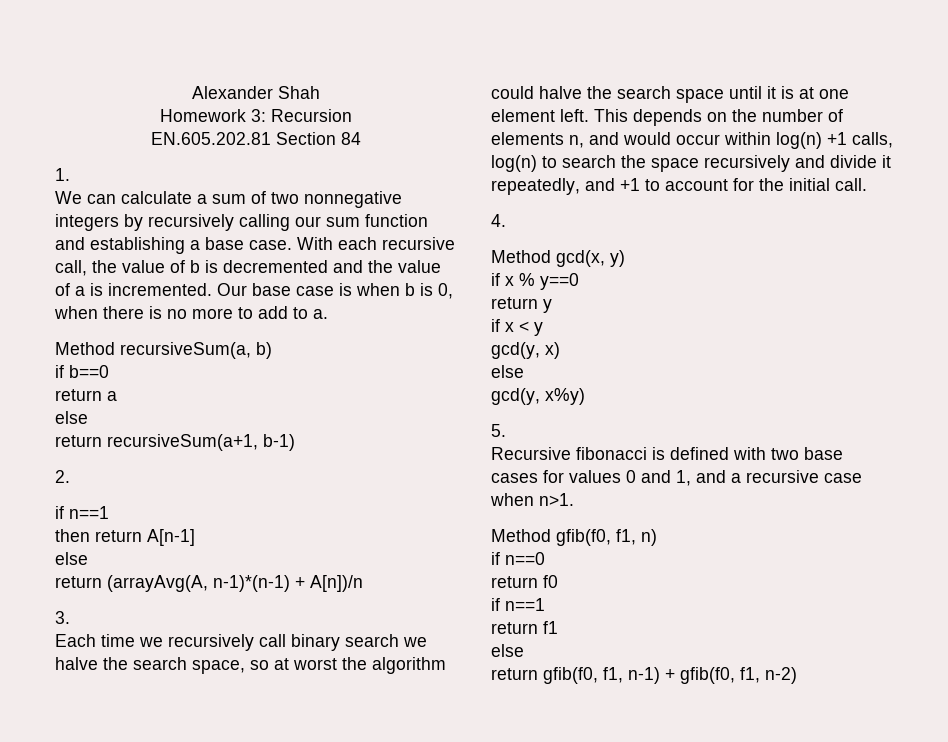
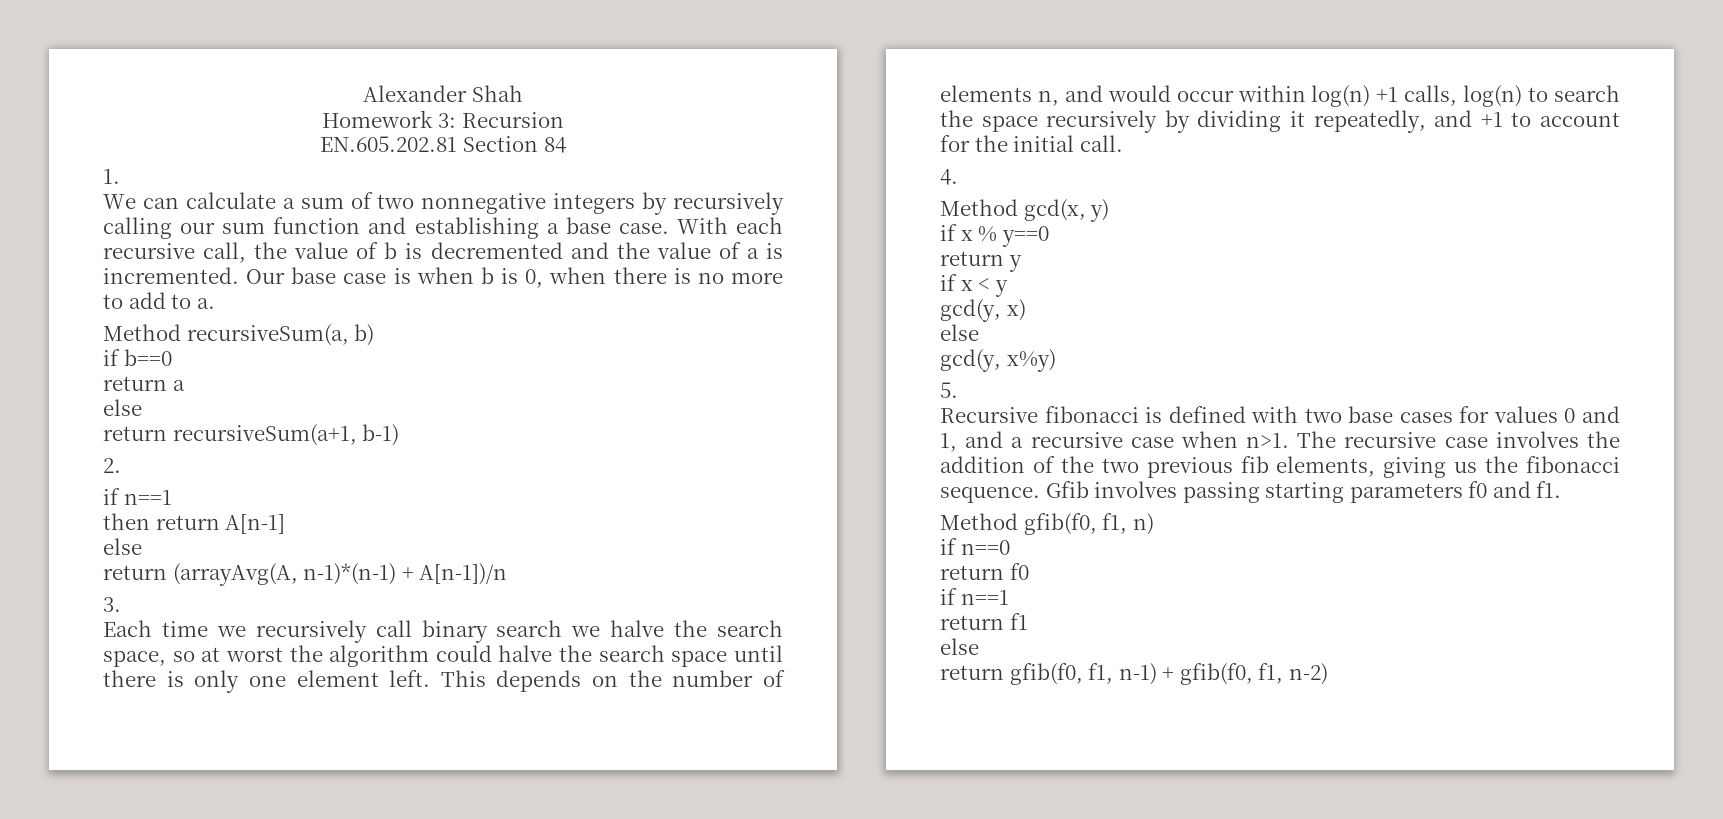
- return (arrayAvg(A, n-1)*(n-1) + A[n])/n
+ return (arrayAvg(A, n-1)*(n-1) + A[n-1])/n
- Each time we recursively call binary search we halve the search space, so at worst the algorithm could halve the search space until it is at one element left.
+ Each time we recursively call binary search we halve the search space, so at worst the algorithm could halve the search space until there is only one element left.
- This depends on the number of elements n, and would occur within log(n) +1 calls, log(n) to search the space recursively and divide it repeatedly, and +1 to account for the initial call.
+ This depends on the number of elements n, and would occur within log(n) +1 calls, log(n) to search the space recursively by dividing it repeatedly, and +1 to account for the initial call.
+ The recursive case involves the addition of the two previous fib elements, giving us the fibonacci sequence. Gfib involves passing starting parameters f0 and f1.

